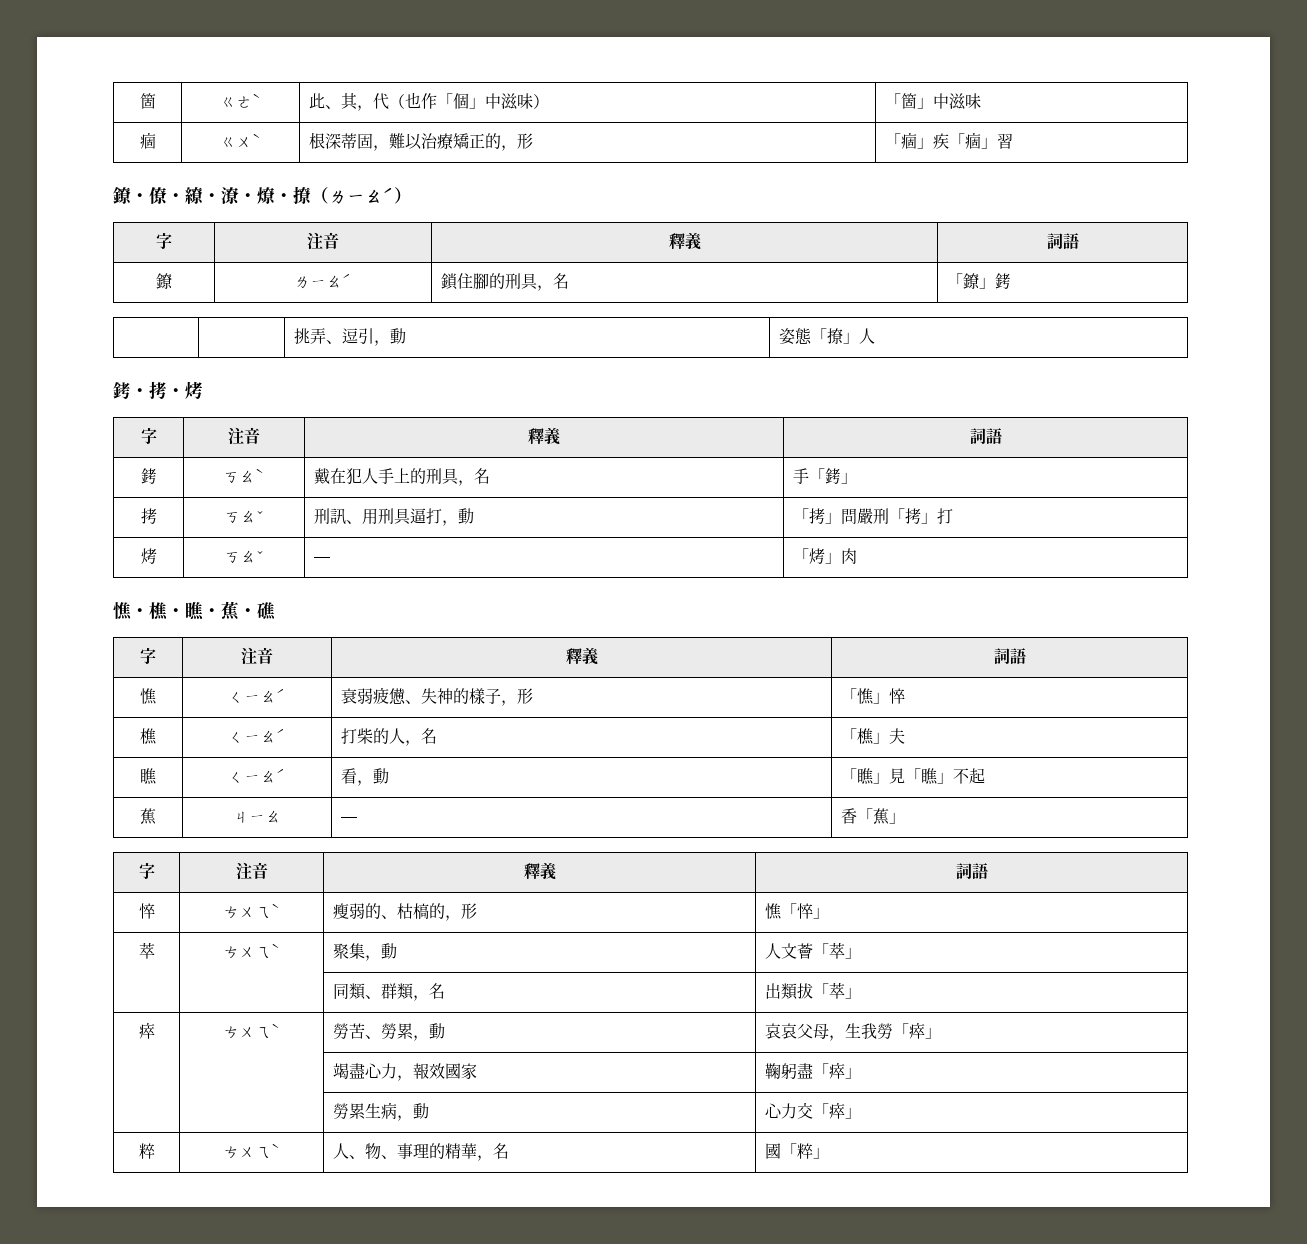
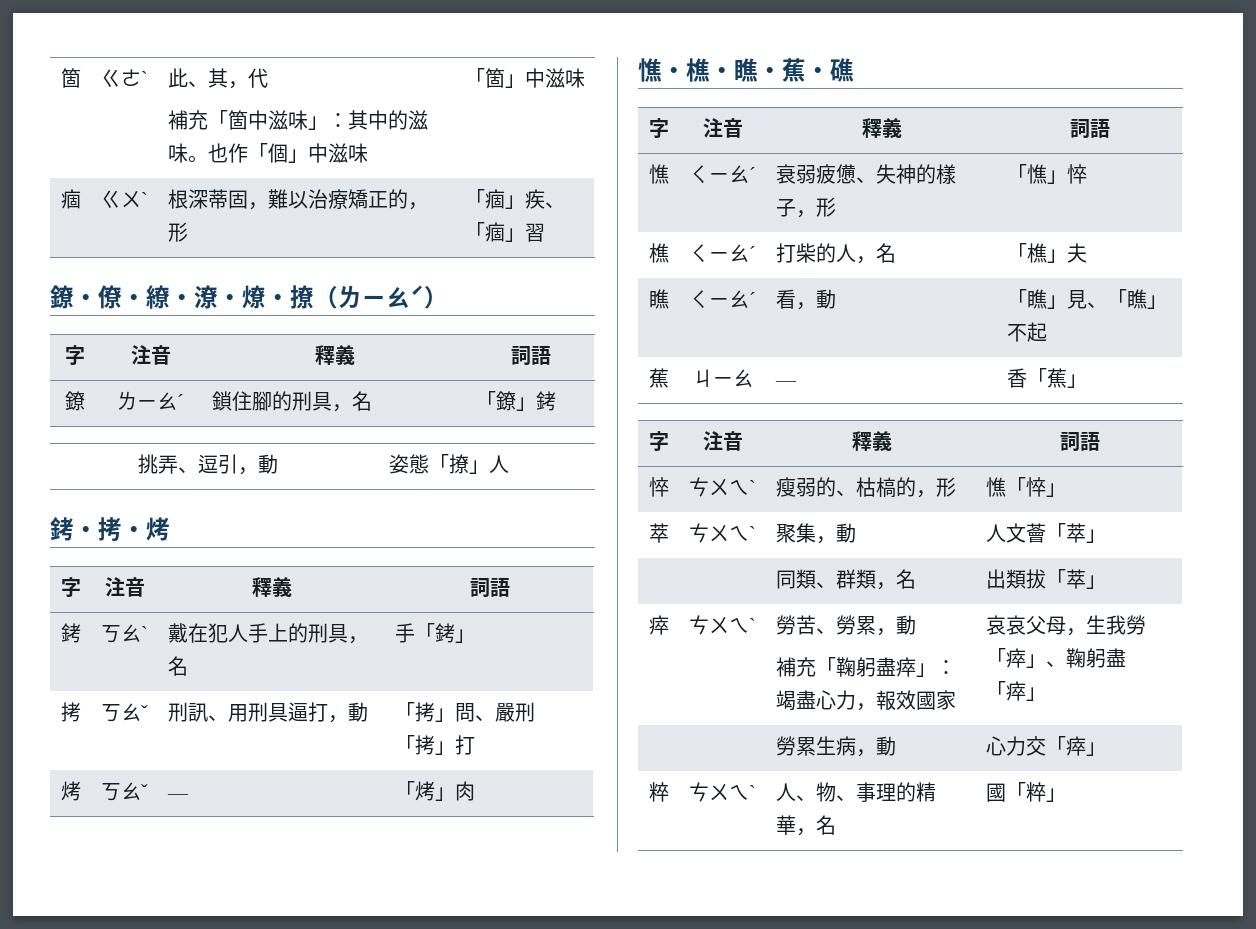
- 箇 | ㄍㄜˋ | 此、其，代（也作「個」中滋味） | 「箇」中滋味
+ 箇 | ㄍㄜˋ | 此、其，代
+ 補充「箇中滋味」：其中的滋味。也作「個」中滋味 | 「箇」中滋味
- 痼 | ㄍㄨˋ | 根深蒂固，難以治療矯正的，形 | 「痼」疾「痼」習
+ 痼 | ㄍㄨˋ | 根深蒂固，難以治療矯正的，形 | 「痼」疾、「痼」習
- 拷 | ㄎㄠˇ | 刑訊、用刑具逼打，動 | 「拷」問嚴刑「拷」打
+ 拷 | ㄎㄠˇ | 刑訊、用刑具逼打，動 | 「拷」問、嚴刑「拷」打
- 瞧 | ㄑㄧㄠˊ | 看，動 | 「瞧」見「瞧」不起
+ 瞧 | ㄑㄧㄠˊ | 看，動 | 「瞧」見、「瞧」不起
- 瘁 | ㄘㄨㄟˋ | 勞苦、勞累，動 | 哀哀父母，生我勞「瘁」
- | | 竭盡心力，報效國家 | 鞠躬盡「瘁」
+ 瘁 | ㄘㄨㄟˋ | 勞苦、勞累，動
+ 補充「鞠躬盡瘁」：竭盡心力，報效國家 | 哀哀父母，生我勞「瘁」、鞠躬盡「瘁」

